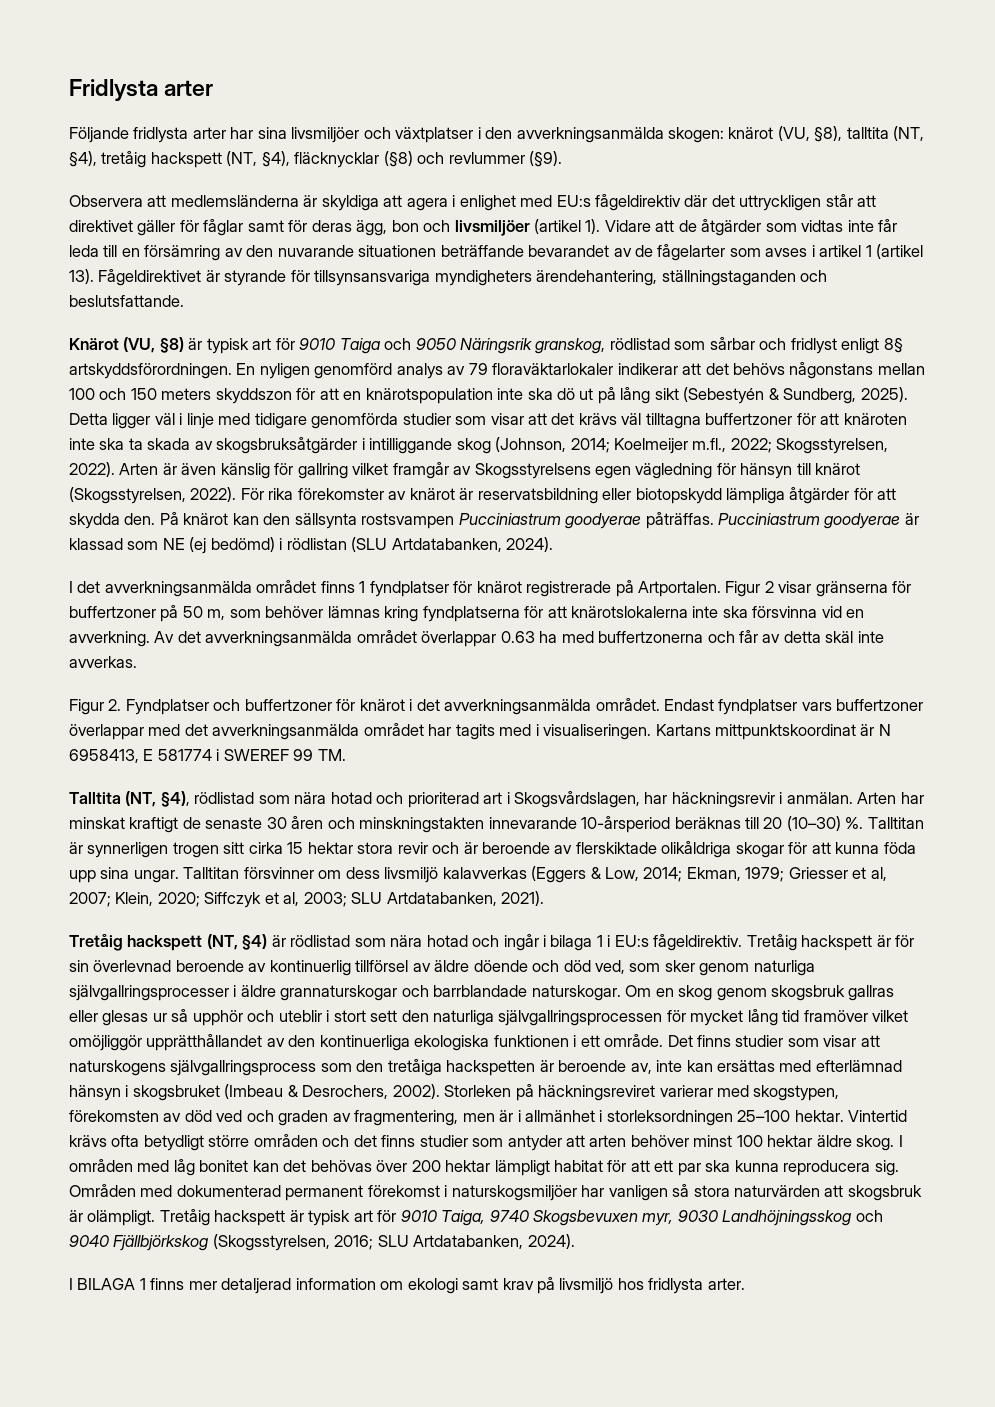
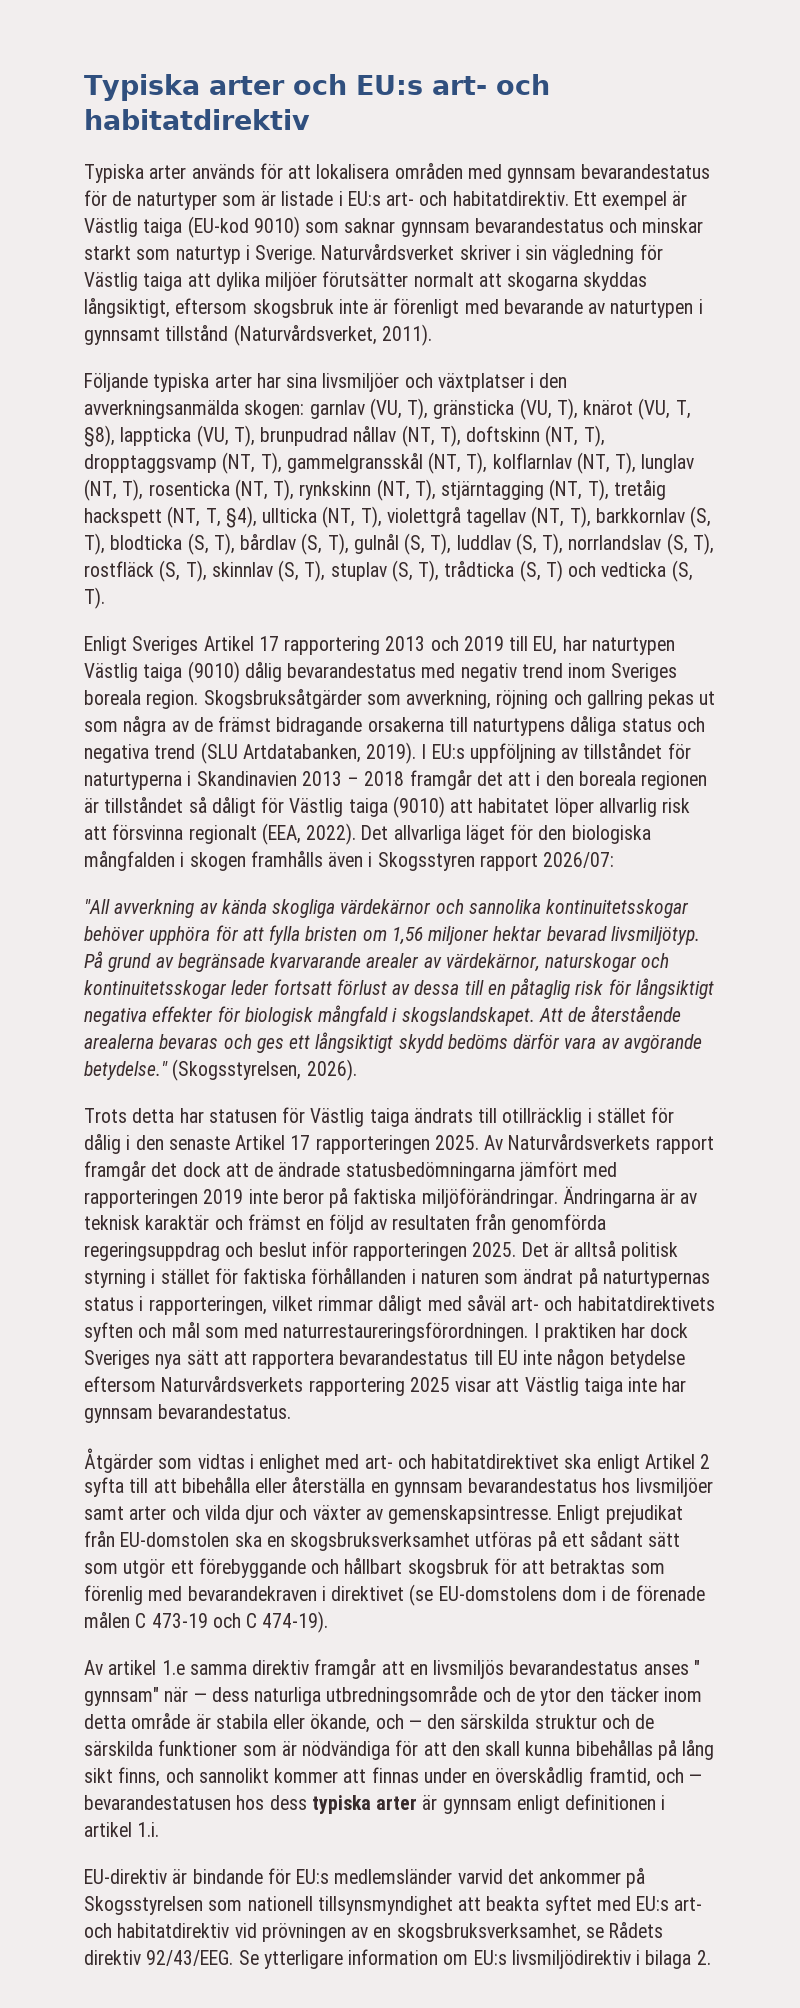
- Fridlysta arter
+ Typiska arter och EU:s art- och habitatdirektiv
+ Typiska arter används för att lokalisera områden med gynnsam bevarandestatus för de naturtyper som är listade i EU:s art- och habitatdirektiv. Ett exempel är Västlig taiga (EU-kod 9010) som saknar gynnsam bevarandestatus och minskar starkt som naturtyp i Sverige. Naturvårdsverket skriver i sin vägledning för Västlig taiga att dylika miljöer förutsätter normalt att skogarna skyddas långsiktigt, eftersom skogsbruk inte är förenligt med bevarande av naturtypen i gynnsamt tillstånd (Naturvårdsverket, 2011).
- Följande fridlysta arter har sina livsmiljöer och växtplatser i den avverkningsanmälda skogen: knärot (VU, §8), talltita (NT, §4), tretåig hackspett (NT, §4), fläcknycklar (§8) och revlummer (§9).
- Observera att medlemsländerna är skyldiga att agera i enlighet med EU:s fågeldirektiv där det uttryckligen står att direktivet gäller för fåglar samt för deras ägg, bon och livsmiljöer (artikel 1). Vidare att de åtgärder som vidtas inte får leda till en försämring av den nuvarande situationen beträffande bevarandet av de fågelarter som avses i artikel 1 (artikel 13). Fågeldirektivet är styrande för tillsynsansvariga myndigheters ärendehantering, ställningstaganden och beslutsfattande.
- Knärot (VU, §8) är typisk art för 9010 Taiga och 9050 Näringsrik granskog, rödlistad som sårbar och fridlyst enligt 8§ artskyddsförordningen. En nyligen genomförd analys av 79 floraväktarlokaler indikerar att det behövs någonstans mellan 100 och 150 meters skyddszon för att en knärotspopulation inte ska dö ut på lång sikt (Sebestyén & Sundberg, 2025). Detta ligger väl i linje med tidigare genomförda studier som visar att det krävs väl tilltagna buffertzoner för att knäroten inte ska ta skada av skogsbruksåtgärder i intilliggande skog (Johnson, 2014; Koelmeijer m.fl., 2022; Skogsstyrelsen, 2022). Arten är även känslig för gallring vilket framgår av Skogsstyrelsens egen vägledning för hänsyn till knärot (Skogsstyrelsen, 2022). För rika förekomster av knärot är reservatsbildning eller biotopskydd lämpliga åtgärder för att skydda den. På knärot kan den sällsynta rostsvampen Pucciniastrum goodyerae påträffas. Pucciniastrum goodyerae är klassad som NE (ej bedömd) i rödlistan (SLU Artdatabanken, 2024).
- I det avverkningsanmälda området finns 1 fyndplatser för knärot registrerade på Artportalen. Figur 2 visar gränserna för buffertzoner på 50 m, som behöver lämnas kring fyndplatserna för att knärotslokalerna inte ska försvinna vid en avverkning. Av det avverkningsanmälda området överlappar 0.63 ha med buffertzonerna och får av detta skäl inte avverkas.
- Figur 2. Fyndplatser och buffertzoner för knärot i det avverkningsanmälda området. Endast fyndplatser vars buffertzoner överlappar med det avverkningsanmälda området har tagits med i visualiseringen. Kartans mittpunktskoordinat är N 6958413, E 581774 i SWEREF 99 TM.
- Talltita (NT, §4), rödlistad som nära hotad och prioriterad art i Skogsvårdslagen, har häckningsrevir i anmälan. Arten har minskat kraftigt de senaste 30 åren och minskningstakten innevarande 10-årsperiod beräknas till 20 (10–30) %. Talltitan är synnerligen trogen sitt cirka 15 hektar stora revir och är beroende av flerskiktade olikåldriga skogar för att kunna föda upp sina ungar. Talltitan försvinner om dess livsmiljö kalavverkas (Eggers & Low, 2014; Ekman, 1979; Griesser et al, 2007; Klein, 2020; Siffczyk et al, 2003; SLU Artdatabanken, 2021).
- Tretåig hackspett (NT, §4) är rödlistad som nära hotad och ingår i bilaga 1 i EU:s fågeldirektiv. Tretåig hackspett är för sin överlevnad beroende av kontinuerlig tillförsel av äldre döende och död ved, som sker genom naturliga självgallringsprocesser i äldre grannaturskogar och barrblandade naturskogar. Om en skog genom skogsbruk gallras eller glesas ur så upphör och uteblir i stort sett den naturliga självgallringsprocessen för mycket lång tid framöver vilket omöjliggör upprätthållandet av den kontinuerliga ekologiska funktionen i ett område. Det finns studier som visar att naturskogens självgallringsprocess som den tretåiga hackspetten är beroende av, inte kan ersättas med efterlämnad hänsyn i skogsbruket (Imbeau & Desrochers, 2002). Storleken på häckningsreviret varierar med skogstypen, förekomsten av död ved och graden av fragmentering, men är i allmänhet i storleksordningen 25–100 hektar. Vintertid krävs ofta betydligt större områden och det finns studier som antyder att arten behöver minst 100 hektar äldre skog. I områden med låg bonitet kan det behövas över 200 hektar lämpligt habitat för att ett par ska kunna reproducera sig. Områden med dokumenterad permanent förekomst i naturskogsmiljöer har vanligen så stora naturvärden att skogsbruk är olämpligt. Tretåig hackspett är typisk art för 9010 Taiga, 9740 Skogsbevuxen myr, 9030 Landhöjningsskog och 9040 Fjällbjörkskog (Skogsstyrelsen, 2016; SLU Artdatabanken, 2024).
- I BILAGA 1 finns mer detaljerad information om ekologi samt krav på livsmiljö hos fridlysta arter.
+ Följande typiska arter har sina livsmiljöer och växtplatser i den avverkningsanmälda skogen: garnlav (VU, T), gränsticka (VU, T), knärot (VU, T, §8), lappticka (VU, T), brunpudrad nållav (NT, T), doftskinn (NT, T), dropptaggsvamp (NT, T), gammelgransskål (NT, T), kolflarnlav (NT, T), lunglav (NT, T), rosenticka (NT, T), rynkskinn (NT, T), stjärntagging (NT, T), tretåig hackspett (NT, T, §4), ullticka (NT, T), violettgrå tagellav (NT, T), barkkornlav (S, T), blodticka (S, T), bårdlav (S, T), gulnål (S, T), luddlav (S, T), norrlandslav (S, T), rostfläck (S, T), skinnlav (S, T), stuplav (S, T), trådticka (S, T) och vedticka (S, T).
+ Enligt Sveriges Artikel 17 rapportering 2013 och 2019 till EU, har naturtypen Västlig taiga (9010) dålig bevarandestatus med negativ trend inom Sveriges boreala region. Skogsbruksåtgärder som avverkning, röjning och gallring pekas ut som några av de främst bidragande orsakerna till naturtypens dåliga status och negativa trend (SLU Artdatabanken, 2019). I EU:s uppföljning av tillståndet för naturtyperna i Skandinavien 2013 – 2018 framgår det att i den boreala regionen är tillståndet så dåligt för Västlig taiga (9010) att habitatet löper allvarlig risk att försvinna regionalt (EEA, 2022). Det allvarliga läget för den biologiska mångfalden i skogen framhålls även i Skogsstyren rapport 2026/07:
+ "All avverkning av kända skogliga värdekärnor och sannolika kontinuitetsskogar behöver upphöra för att fylla bristen om 1,56 miljoner hektar bevarad livsmiljötyp. På grund av begränsade kvarvarande arealer av värdekärnor, naturskogar och kontinuitetsskogar leder fortsatt förlust av dessa till en påtaglig risk för långsiktigt negativa effekter för biologisk mångfald i skogslandskapet. Att de återstående arealerna bevaras och ges ett långsiktigt skydd bedöms därför vara av avgörande betydelse." (Skogsstyrelsen, 2026).
+ Trots detta har statusen för Västlig taiga ändrats till otillräcklig i stället för dålig i den senaste Artikel 17 rapporteringen 2025. Av Naturvårdsverkets rapport framgår det dock att de ändrade statusbedömningarna jämfört med rapporteringen 2019 inte beror på faktiska miljöförändringar. Ändringarna är av teknisk karaktär och främst en följd av resultaten från genomförda regeringsuppdrag och beslut inför rapporteringen 2025. Det är alltså politisk styrning i stället för faktiska förhållanden i naturen som ändrat på naturtypernas status i rapporteringen, vilket rimmar dåligt med såväl art- och habitatdirektivets syften och mål som med naturrestaureringsförordningen. I praktiken har dock Sveriges nya sätt att rapportera bevarandestatus till EU inte någon betydelse eftersom Naturvårdsverkets rapportering 2025 visar att Västlig taiga inte har gynnsam bevarandestatus.
+ Åtgärder som vidtas i enlighet med art- och habitatdirektivet ska enligt Artikel 2 syfta till att bibehålla eller återställa en gynnsam bevarandestatus hos livsmiljöer samt arter och vilda djur och växter av gemenskapsintresse. Enligt prejudikat från EU-domstolen ska en skogsbruksverksamhet utföras på ett sådant sätt som utgör ett förebyggande och hållbart skogsbruk för att betraktas som förenlig med bevarandekraven i direktivet (se EU-domstolens dom i de förenade målen C 473-19 och C 474-19).
+ Av artikel 1.e samma direktiv framgår att en livsmiljös bevarandestatus anses " gynnsam" när — dess naturliga utbredningsområde och de ytor den täcker inom detta område är stabila eller ökande, och — den särskilda struktur och de särskilda funktioner som är nödvändiga för att den skall kunna bibehållas på lång sikt finns, och sannolikt kommer att finnas under en överskådlig framtid, och — bevarandestatusen hos dess typiska arter är gynnsam enligt definitionen i artikel 1.i.
+ EU-direktiv är bindande för EU:s medlemsländer varvid det ankommer på Skogsstyrelsen som nationell tillsynsmyndighet att beakta syftet med EU:s art- och habitatdirektiv vid prövningen av en skogsbruksverksamhet, se Rådets direktiv 92/43/EEG. Se ytterligare information om EU:s livsmiljödirektiv i bilaga 2.

